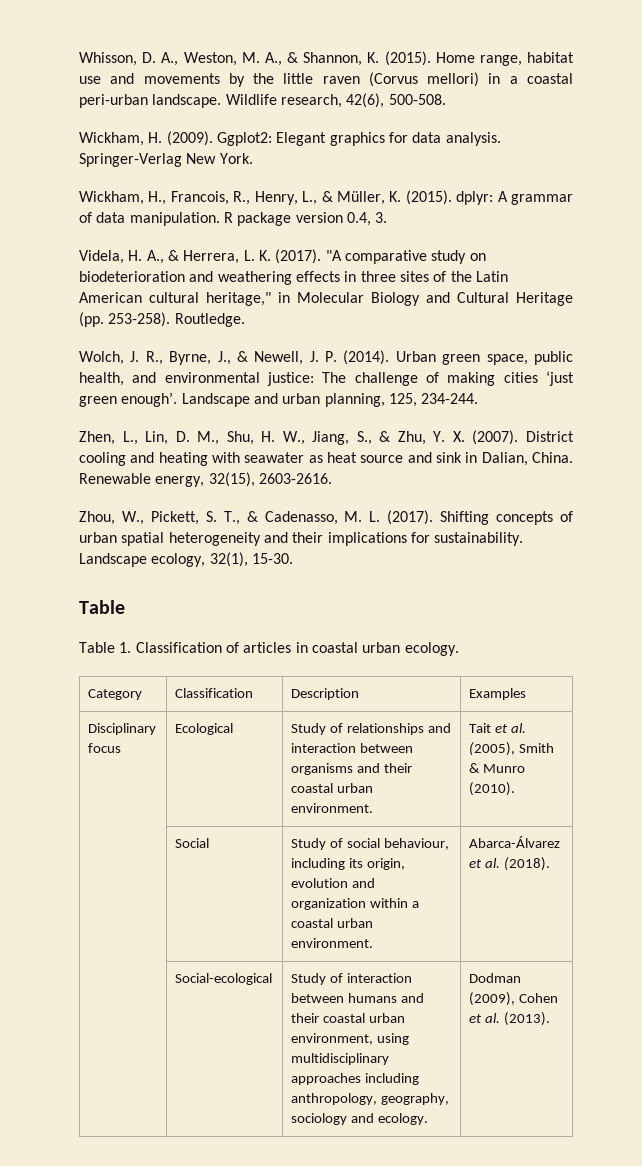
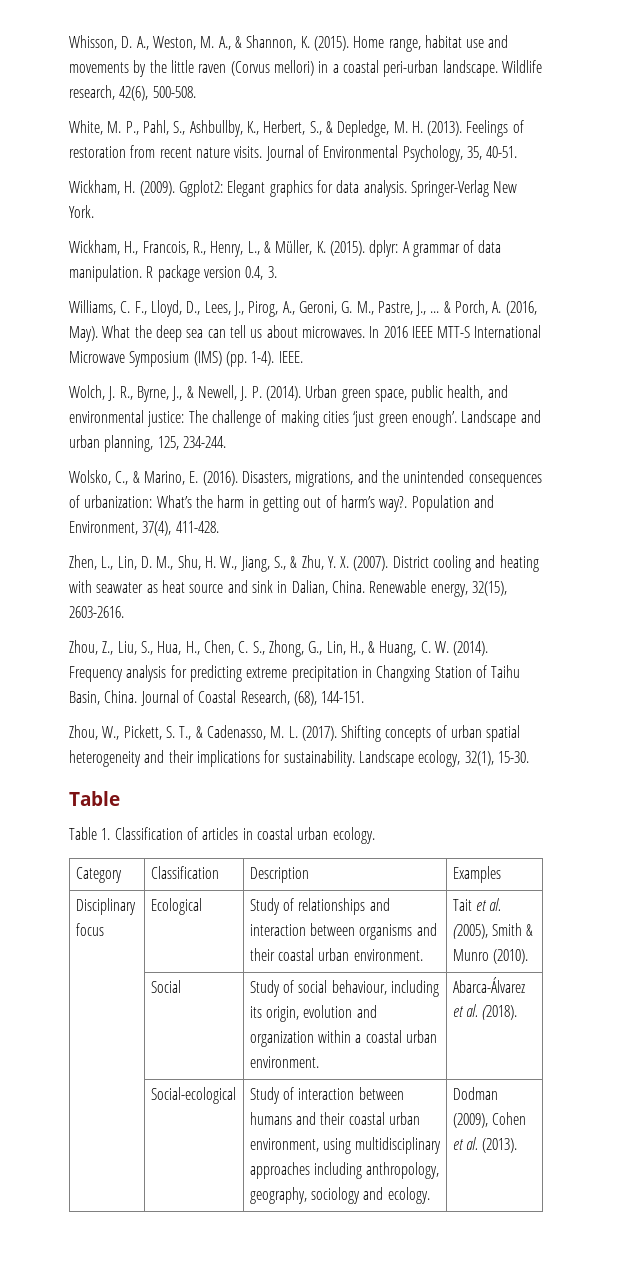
+ White, M. P., Pahl, S., Ashbullby, K., Herbert, S., & Depledge, M. H. (2013). Feelings of restoration from recent nature visits. Journal of Environmental Psychology, 35, 40-51.
- Videla, H. A., & Herrera, L. K. (2017). "A comparative study on biodeterioration and weathering effects in three sites of the Latin American cultural heritage," in Molecular Biology and Cultural Heritage (pp. 253-258). Routledge.
+ Williams, C. F., Lloyd, D., Lees, J., Pirog, A., Geroni, G. M., Pastre, J., ... & Porch, A. (2016, May). What the deep sea can tell us about microwaves. In 2016 IEEE MTT-S International Microwave Symposium (IMS) (pp. 1-4). IEEE.
+ Wolsko, C., & Marino, E. (2016). Disasters, migrations, and the unintended consequences of urbanization: What’s the harm in getting out of harm’s way?. Population and Environment, 37(4), 411-428.
+ Zhou, Z., Liu, S., Hua, H., Chen, C. S., Zhong, G., Lin, H., & Huang, C. W. (2014). Frequency analysis for predicting extreme precipitation in Changxing Station of Taihu Basin, China. Journal of Coastal Research, (68), 144-151.

